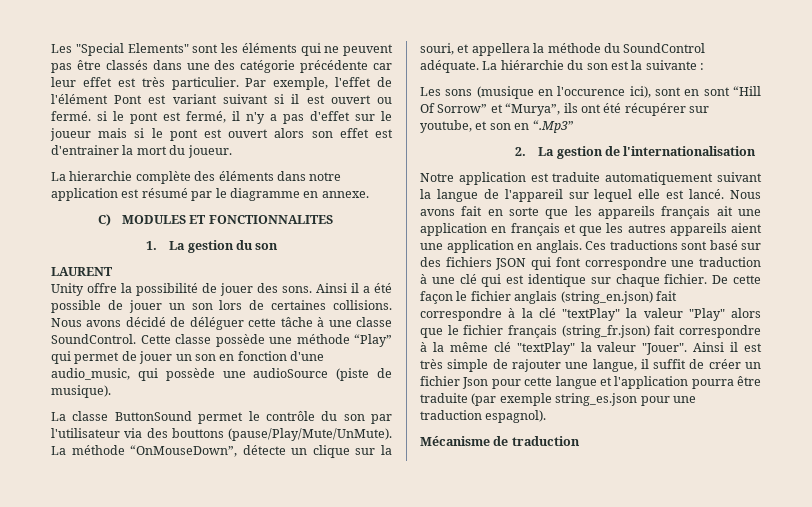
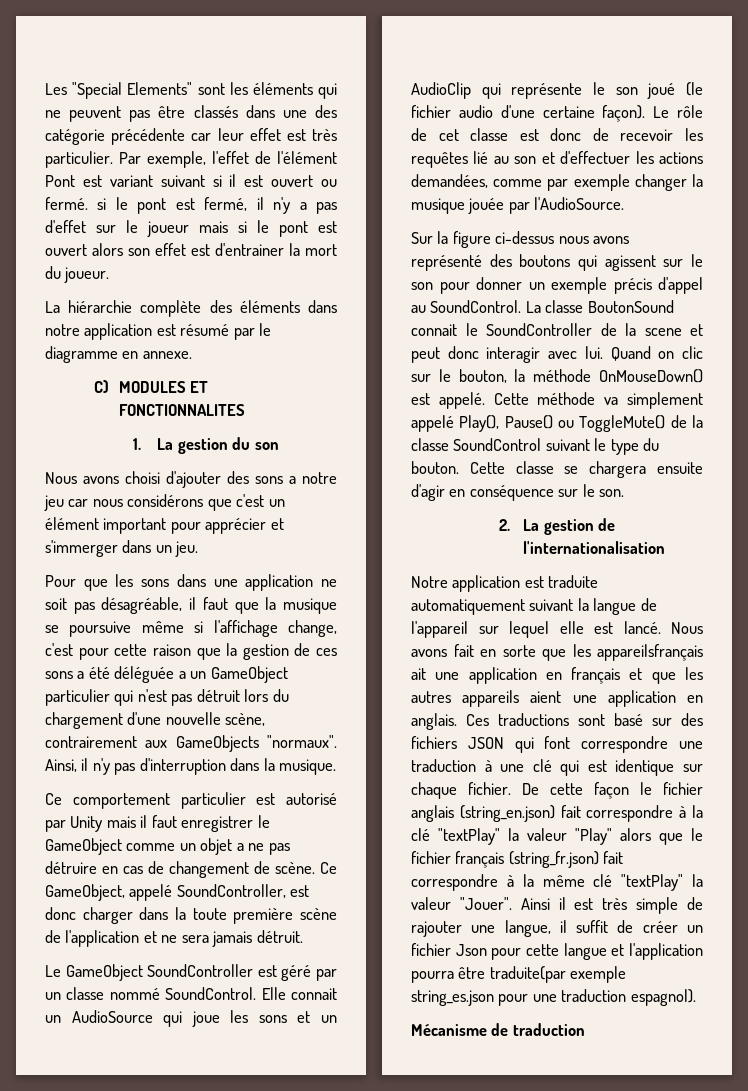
- La hierarchie complète des éléments dans notre application est résumé par le diagramme en annexe.
+ La hiérarchie complète des éléments dans notre application est résumé par le diagramme en annexe.
- LAURENT
- Unity offre la possibilité de jouer des sons. Ainsi il a été possible de jouer un son lors de certaines collisions. Nous avons décidé de déléguer cette tâche à une classe SoundControl. Cette classe possède une méthode “Play” qui permet de jouer un son en fonction d'une audio_music, qui possède une audioSource (piste de musique).
- La classe ButtonSound permet le contrôle du son par l'utilisateur via des bouttons (pause/Play/Mute/UnMute). La méthode “OnMouseDown”, détecte un clique sur la souri, et appellera la méthode du SoundControl adéquate. La hiérarchie du son est la suivante :
- Les sons (musique en l'occurence ici), sont en sont “Hill Of Sorrow” et “Murya”, ils ont été récupérer sur youtube, et son en “.Mp3”
+ Nous avons choisi d'ajouter des sons a notre jeu car nous considérons que c'est un élément important pour apprécier et s'immerger dans un jeu.
+ Pour que les sons dans une application ne soit pas désagréable, il faut que la musique se poursuive même si l'affichage change, c'est pour cette raison que la gestion de ces sons a été déléguée a un GameObject particulier qui n'est pas détruit lors du chargement d'une nouvelle scène, contrairement aux GameObjects "normaux". Ainsi, il n'y pas d'interruption dans la musique.
+ Ce comportement particulier est autorisé par Unity mais il faut enregistrer le GameObject comme un objet a ne pas détruire en cas de changement de scène. Ce GameObject, appelé SoundController, est donc charger dans la toute première scène de l'application et ne sera jamais détruit.
+ Le GameObject SoundController est géré par un classe nommé SoundControl. Elle connait un AudioSource qui joue les sons et un AudioClip qui représente le son joué (le fichier audio d'une certaine façon). Le rôle de cet classe est donc de recevoir les requêtes lié au son et d'effectuer les actions demandées, comme par exemple changer la musique jouée par l'AudioSource.
+ Sur la figure ci-dessus nous avons représenté des boutons qui agissent sur le son pour donner un exemple précis d'appel au SoundControl. La classe BoutonSound connait le SoundController de la scene et peut donc interagir avec lui. Quand on clic sur le bouton, la méthode OnMouseDown() est appelé. Cette méthode va simplement appelé Play(), Pause() ou ToggleMute() de la classe SoundControl suivant le type du bouton. Cette classe se chargera ensuite d'agir en conséquence sur le son.
- Nous avons fait en sorte que les appareils français ait une application en français et que les autres appareils aient une application en anglais.
+ Nous avons fait en sorte que les appareilsfrançais ait une application en français et que les autres appareils aient une application en anglais.
- Ainsi il est très simple de rajouter une langue, il suffit de créer un fichier Json pour cette langue et l'application pourra être traduite (par exemple string_es.json pour une traduction espagnol).
+ Ainsi il est très simple de rajouter une langue, il suffit de créer un fichier Json pour cette langue et l'application pourra être traduite(par exemple string_es.json pour une traduction espagnol).

